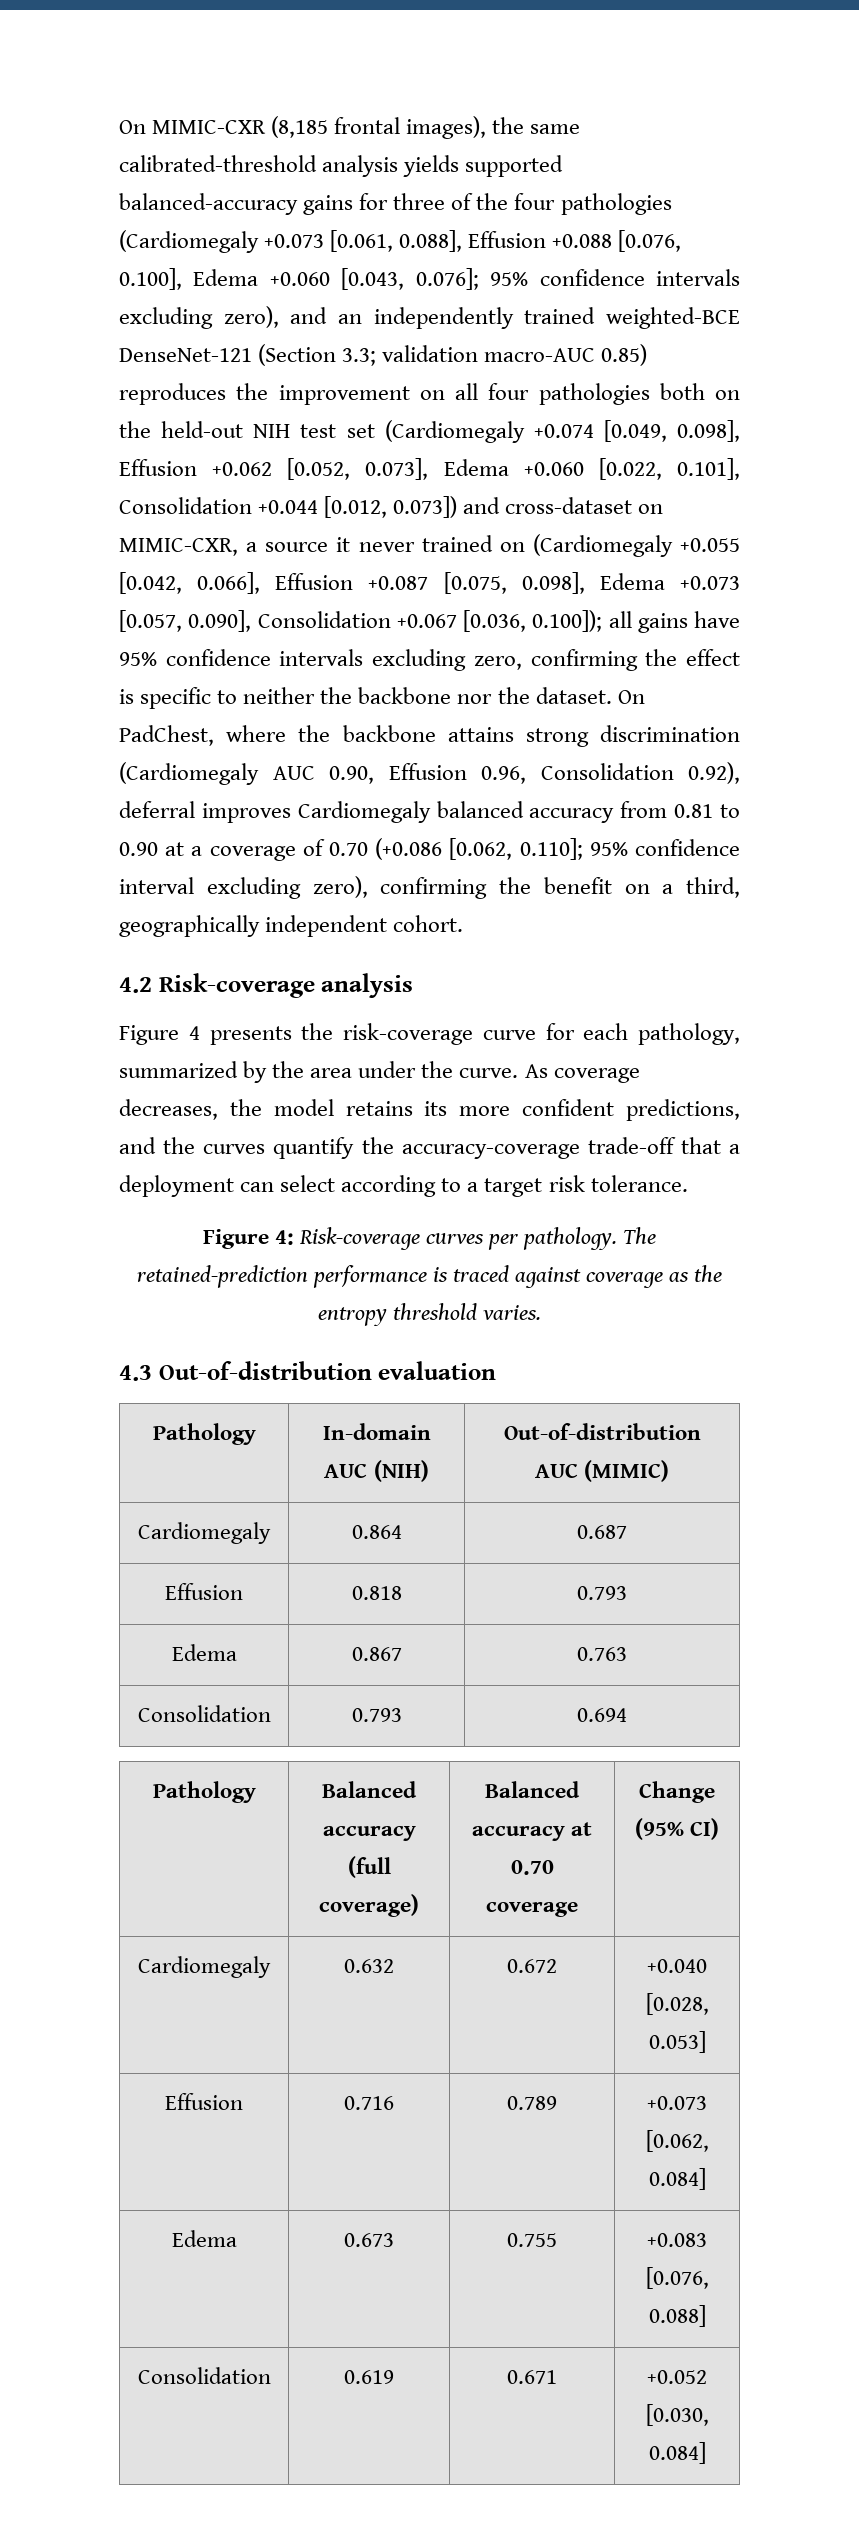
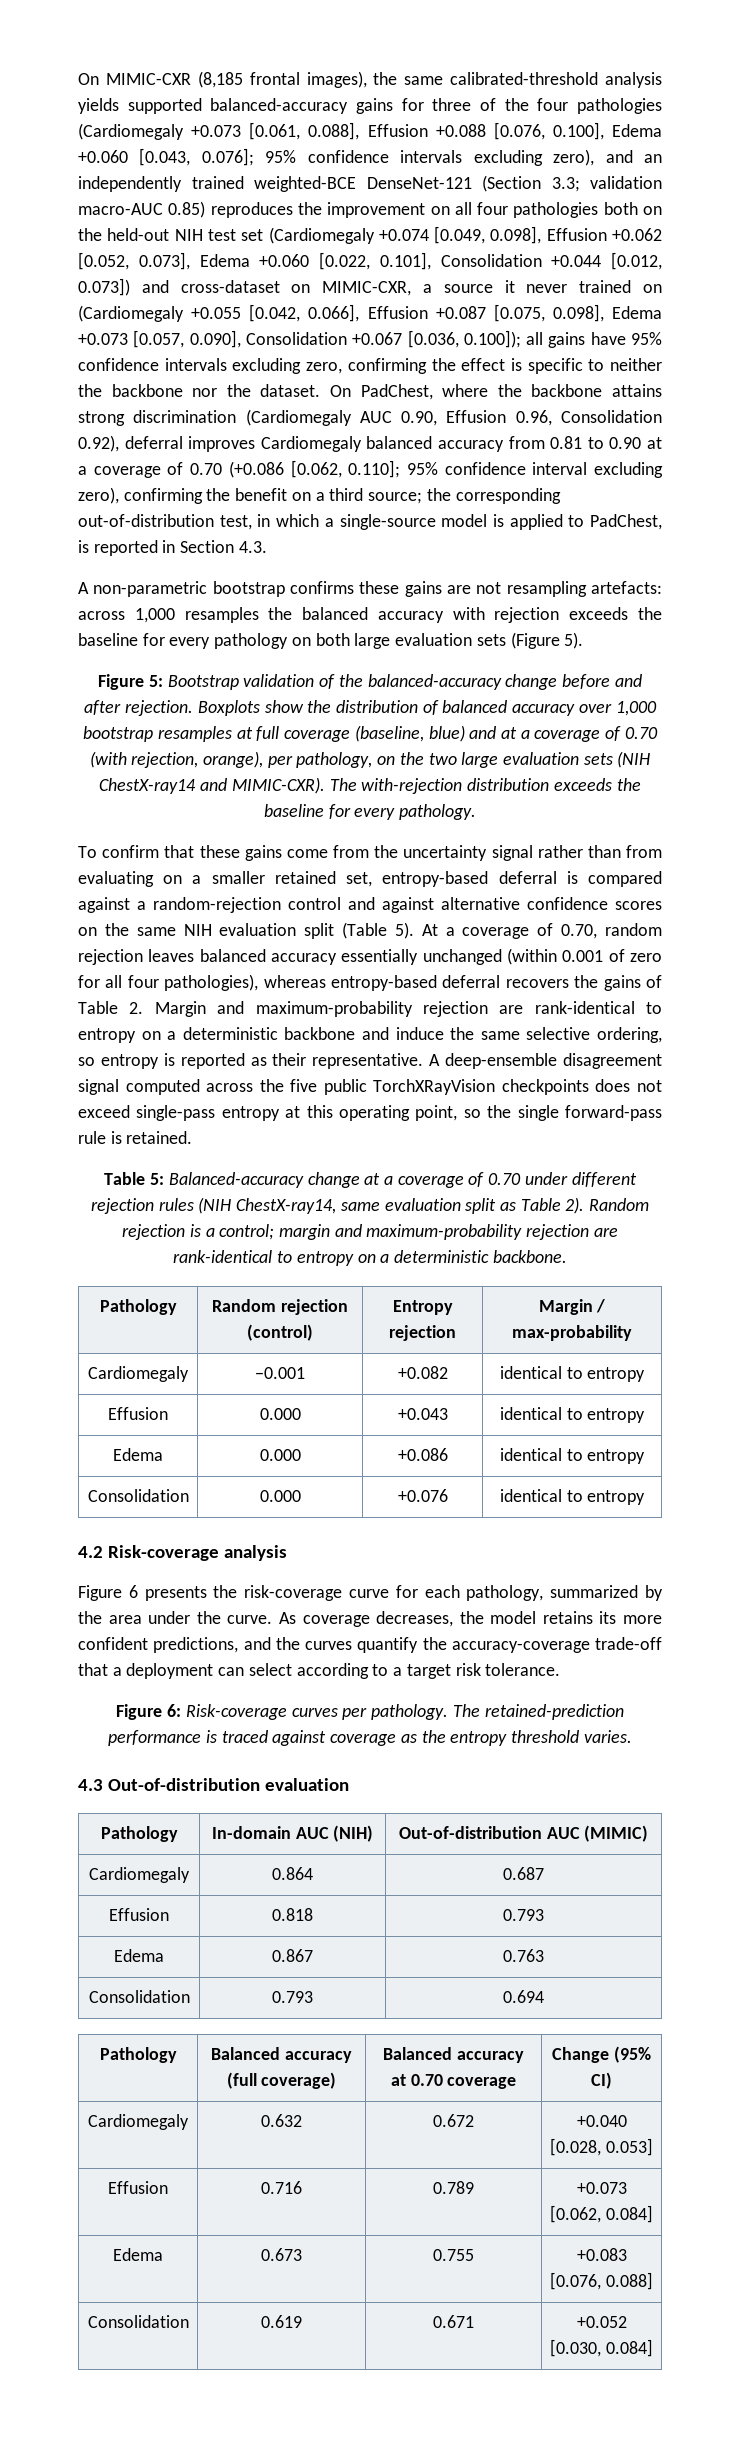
- On PadChest, where the backbone attains strong discrimination (Cardiomegaly AUC 0.90, Effusion 0.96, Consolidation 0.92), deferral improves Cardiomegaly balanced accuracy from 0.81 to 0.90 at a coverage of 0.70 (+0.086 [0.062, 0.110]; 95% confidence interval excluding zero), confirming the benefit on a third, geographically independent cohort.
+ On PadChest, where the backbone attains strong discrimination (Cardiomegaly AUC 0.90, Effusion 0.96, Consolidation 0.92), deferral improves Cardiomegaly balanced accuracy from 0.81 to 0.90 at a coverage of 0.70 (+0.086 [0.062, 0.110]; 95% confidence interval excluding zero), confirming the benefit on a third source; the corresponding out-of-distribution test, in which a single-source model is applied to PadChest, is reported in Section 4.3.
+ A non-parametric bootstrap confirms these gains are not resampling artefacts: across 1,000 resamples the balanced accuracy with rejection exceeds the baseline for every pathology on both large evaluation sets (Figure 5).
+ Figure 5: Bootstrap validation of the balanced-accuracy change before and after rejection. Boxplots show the distribution of balanced accuracy over 1,000 bootstrap resamples at full coverage (baseline, blue) and at a coverage of 0.70 (with rejection, orange), per pathology, on the two large evaluation sets (NIH ChestX-ray14 and MIMIC-CXR). The with-rejection distribution exceeds the baseline for every pathology.
+ To confirm that these gains come from the uncertainty signal rather than from evaluating on a smaller retained set, entropy-based deferral is compared against a random-rejection control and against alternative confidence scores on the same NIH evaluation split (Table 5). At a coverage of 0.70, random rejection leaves balanced accuracy essentially unchanged (within 0.001 of zero for all four pathologies), whereas entropy-based deferral recovers the gains of Table 2. Margin and maximum-probability rejection are rank-identical to entropy on a deterministic backbone and induce the same selective ordering, so entropy is reported as their representative. A deep-ensemble disagreement signal computed across the five public TorchXRayVision checkpoints does not exceed single-pass entropy at this operating point, so the single forward-pass rule is retained.
+ Table 5: Balanced-accuracy change at a coverage of 0.70 under different rejection rules (NIH ChestX-ray14, same evaluation split as Table 2). Random rejection is a control; margin and maximum-probability rejection are rank-identical to entropy on a deterministic backbone.
+ Pathology | Random rejection (control) | Entropy rejection | Margin / max-probability
+ Cardiomegaly | −0.001 | +0.082 | identical to entropy
+ Effusion | 0.000 | +0.043 | identical to entropy
+ Edema | 0.000 | +0.086 | identical to entropy
+ Consolidation | 0.000 | +0.076 | identical to entropy
- Figure 4 presents the risk-coverage curve for each pathology, summarized by the area under the curve.
+ Figure 6 presents the risk-coverage curve for each pathology, summarized by the area under the curve.
- Figure 4: Risk-coverage curves per pathology.
+ Figure 6: Risk-coverage curves per pathology.

